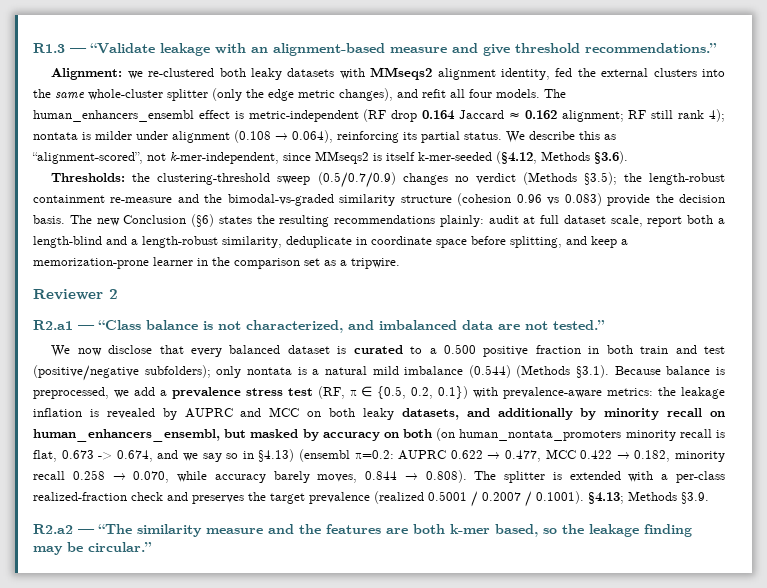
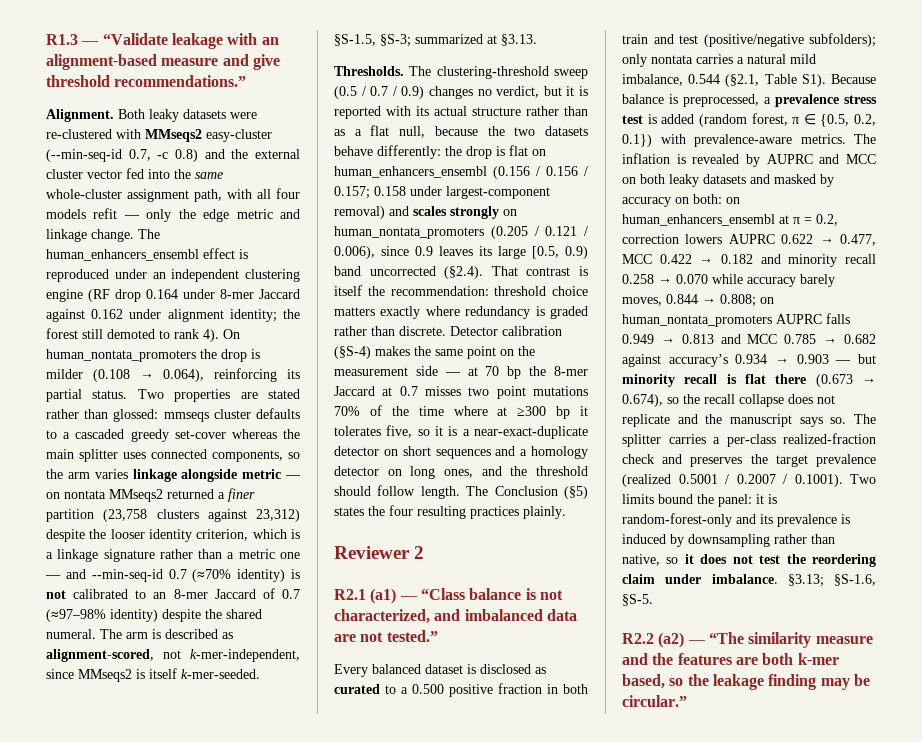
- Alignment: we re-clustered both leaky datasets with MMseqs2 alignment identity, fed the external clusters into the same whole-cluster splitter (only the edge metric changes), and refit all four models. The human_enhancers_ensembl effect is metric-independent (RF drop 0.164 Jaccard ≈ 0.162 alignment; RF still rank 4); nontata is milder under alignment (0.108 → 0.064), reinforcing its partial status.
+ Alignment. Both leaky datasets were re-clustered with MMseqs2 easy-cluster (--min-seq-id 0.7, -c 0.8) and the external cluster vector fed into the same whole-cluster assignment path, with all four models refit — only the edge metric and linkage change. The human_enhancers_ensembl effect is reproduced under an independent clustering engine (RF drop 0.164 under 8-mer Jaccard against 0.162 under alignment identity; the forest still demoted to rank 4). On human_nontata_promoters the drop is milder (0.108 → 0.064), reinforcing its partial status.
- We describe this as “alignment-scored”, not k-mer-independent, since MMseqs2 is itself k-mer-seeded (§4.12, Methods §3.6).
- Thresholds: the clustering-threshold sweep (0.5/0.7/0.9) changes no verdict (Methods §3.5); the length-robust containment re-measure and the bimodal-vs-graded similarity structure (cohesion 0.96 vs 0.083) provide the decision basis. The new Conclusion (§6) states the resulting recommendations plainly: audit at full dataset scale, report both a length-blind and a length-robust similarity, deduplicate in coordinate space before splitting, and keep a memorization-prone learner in the comparison set as a tripwire.
+ Two properties are stated rather than glossed: mmseqs cluster defaults to a cascaded greedy set-cover whereas the main splitter uses connected components, so the arm varies linkage alongside metric — on nontata MMseqs2 returned a finer partition (23,758 clusters against 23,312) despite the looser identity criterion, which is a linkage signature rather than a metric one — and --min-seq-id 0.7 (≈70% identity) is not calibrated to an 8-mer Jaccard of 0.7 (≈97–98% identity) despite the shared numeral. The arm is described as alignment-scored, not k-mer-independent, since MMseqs2 is itself k-mer-seeded. §S-1.5, §S-3; summarized at §3.13.
+ Thresholds. The clustering-threshold sweep (0.5 / 0.7 / 0.9) changes no verdict, but it is reported with its actual structure rather than as a flat null, because the two datasets behave differently: the drop is flat on human_enhancers_ensembl (0.156 / 0.156 / 0.157; 0.158 under largest-component removal) and scales strongly on human_nontata_promoters (0.205 / 0.121 / 0.006), since 0.9 leaves its large [0.5, 0.9) band uncorrected (§2.4). That contrast is itself the recommendation: threshold choice matters exactly where redundancy is graded rather than discrete. Detector calibration (§S-4) makes the same point on the measurement side — at 70 bp the 8-mer Jaccard at 0.7 misses two point mutations 70% of the time where at ≥300 bp it tolerates five, so it is a near-exact-duplicate detector on short sequences and a homology detector on long ones, and the threshold should follow length. The Conclusion (§5) states the four resulting practices plainly.
- R2.a1 — “Class balance is not characterized, and imbalanced data are not tested.”
+ R2.1 (a1) — “Class balance is not characterized, and imbalanced data are not tested.”
- We now disclose that every balanced dataset is curated to a 0.500 positive fraction in both train and test (positive/negative subfolders);
+ Every balanced dataset is disclosed as curated to a 0.500 positive fraction in both train and test (positive/negative subfolders);
- only nontata is a natural mild imbalance (0.544) (Methods §3.1). Because balance is preprocessed, we add a prevalence stress test (RF, π ∈ {0.5, 0.2, 0.1}) with prevalence-aware metrics: the leakage inflation is revealed by AUPRC and MCC on both leaky datasets, and additionally by minority recall on human_enhancers_ensembl, but masked by accuracy on both (on human_nontata_promoters minority recall is flat, 0.673 -> 0.674, and we say so in §4.13) (ensembl π=0.2: AUPRC 0.622 → 0.477, MCC 0.422 → 0.182, minority recall 0.258 → 0.070, while accuracy barely moves, 0.844 → 0.808). The splitter is extended with a per-class realized-fraction check and preserves the target prevalence (realized 0.5001 / 0.2007 / 0.1001). §4.13; Methods §3.9.
- R2.a2 — “The similarity measure and the features are both k-mer based, so the leakage finding may be circular.”
+ only nontata carries a natural mild imbalance, 0.544 (§2.1, Table S1). Because balance is preprocessed, a prevalence stress test is added (random forest, π ∈ {0.5, 0.2, 0.1}) with prevalence-aware metrics. The inflation is revealed by AUPRC and MCC on both leaky datasets and masked by accuracy on both: on human_enhancers_ensembl at π = 0.2, correction lowers AUPRC 0.622 → 0.477, MCC 0.422 → 0.182 and minority recall 0.258 → 0.070 while accuracy barely moves, 0.844 → 0.808; on human_nontata_promoters AUPRC falls 0.949 → 0.813 and MCC 0.785 → 0.682 against accuracy’s 0.934 → 0.903 — but minority recall is flat there (0.673 → 0.674), so the recall collapse does not replicate and the manuscript says so. The splitter carries a per-class realized-fraction check and preserves the target prevalence (realized 0.5001 / 0.2007 / 0.1001). Two limits bound the panel: it is random-forest-only and its prevalence is induced by downsampling rather than native, so it does not test the reordering claim under imbalance. §3.13; §S-1.6, §S-5.
+ R2.2 (a2) — “The similarity measure and the features are both k-mer based, so the leakage finding may be circular.”

